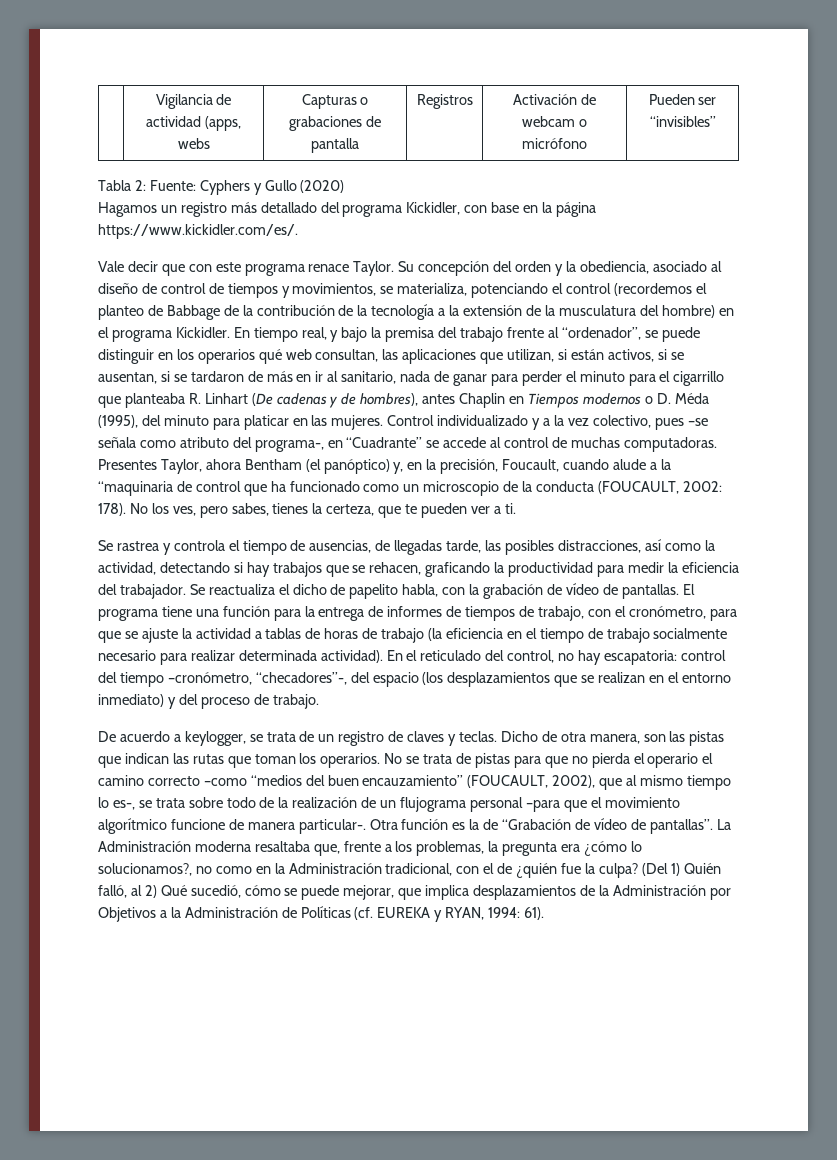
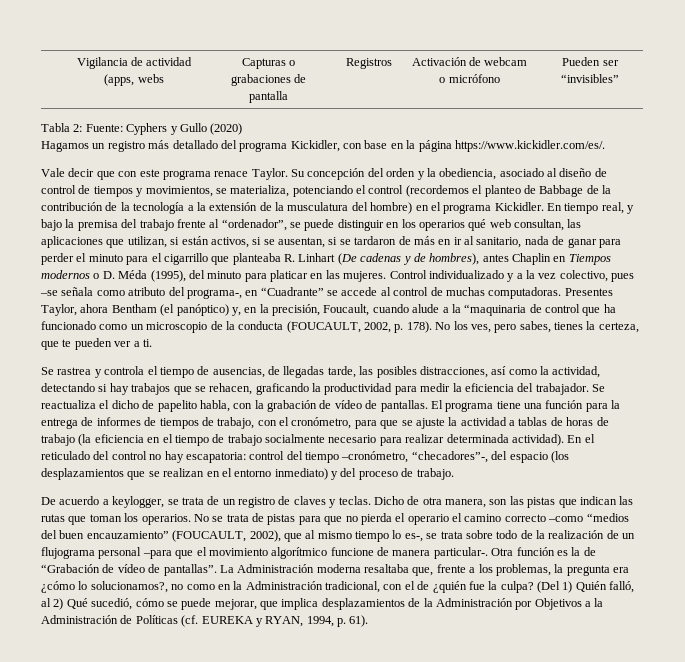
- Presentes Taylor, ahora Bentham (el panóptico) y, en la precisión, Foucault, cuando alude a la “maquinaria de control que ha funcionado como un microscopio de la conducta (FOUCAULT, 2002: 178).
+ Presentes Taylor, ahora Bentham (el panóptico) y, en la precisión, Foucault, cuando alude a la “maquinaria de control que ha funcionado como un microscopio de la conducta (FOUCAULT, 2002, p. 178).
- En el reticulado del control, no hay escapatoria: control del tiempo –cronómetro, “checadores”-, del espacio (los desplazamientos que se realizan en el entorno inmediato) y del proceso de trabajo.
+ En el reticulado del control no hay escapatoria: control del tiempo –cronómetro, “checadores”-, del espacio (los desplazamientos que se realizan en el entorno inmediato) y del proceso de trabajo.
- (Del 1) Quién falló, al 2) Qué sucedió, cómo se puede mejorar, que implica desplazamientos de la Administración por Objetivos a la Administración de Políticas (cf. EUREKA y RYAN, 1994: 61).
+ (Del 1) Quién falló, al 2) Qué sucedió, cómo se puede mejorar, que implica desplazamientos de la Administración por Objetivos a la Administración de Políticas (cf. EUREKA y RYAN, 1994, p. 61).

